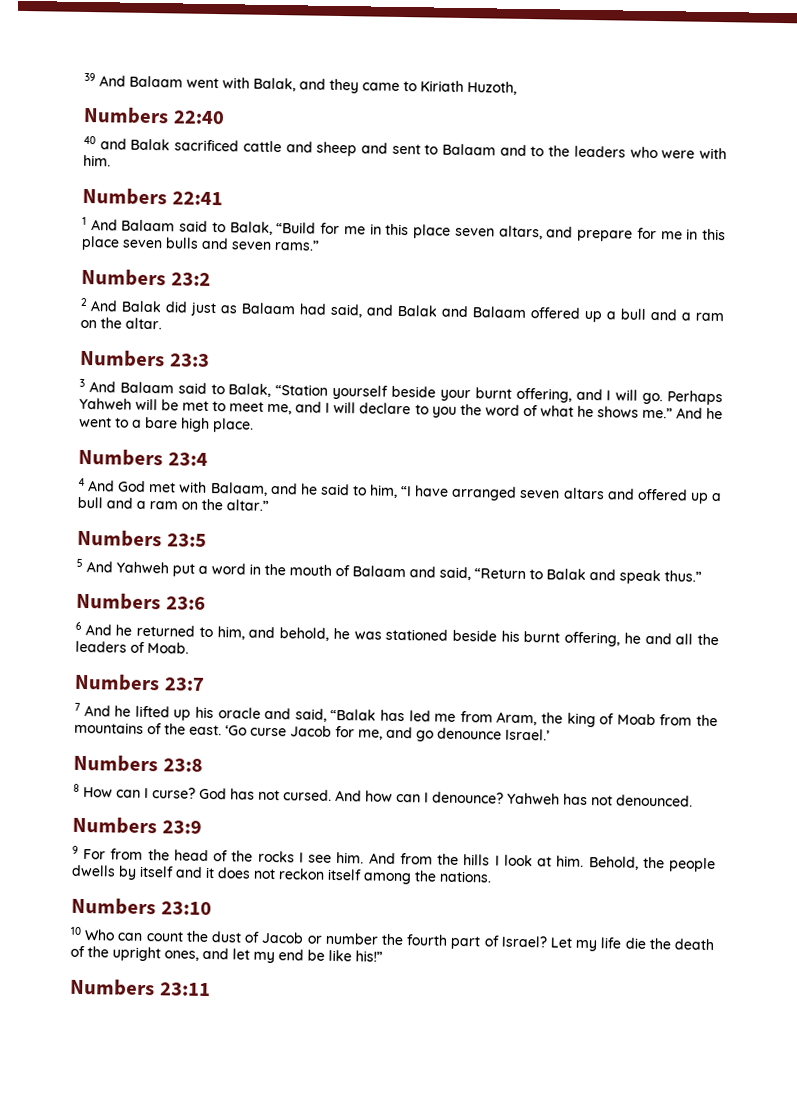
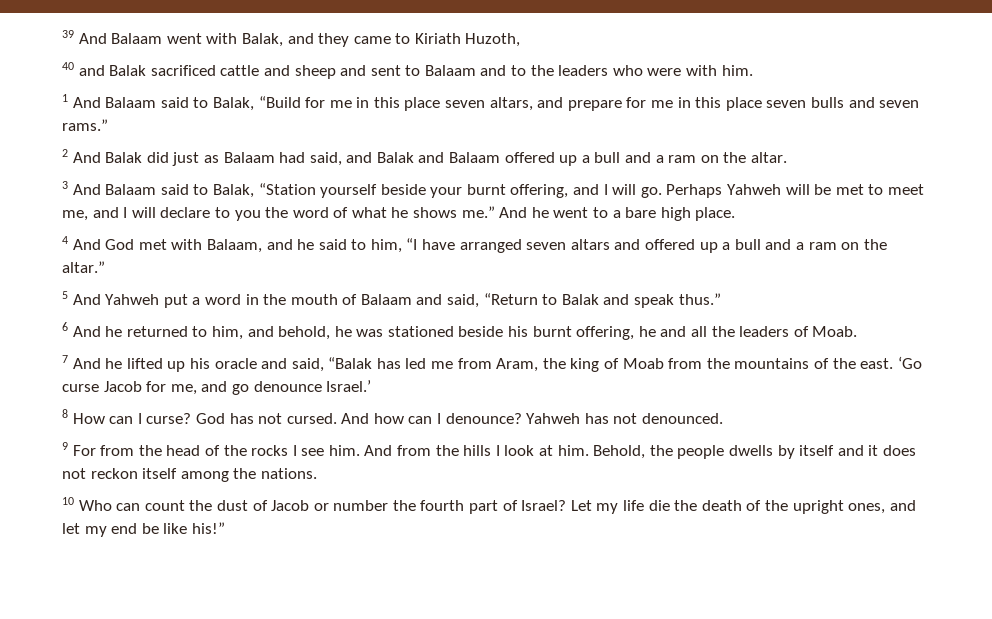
- Numbers 22:40
- Numbers 22:41
- Numbers 23:2
- Numbers 23:3
- Numbers 23:4
- Numbers 23:5
- Numbers 23:6
- Numbers 23:7
- Numbers 23:8
- Numbers 23:9
- Numbers 23:10
- Numbers 23:11

